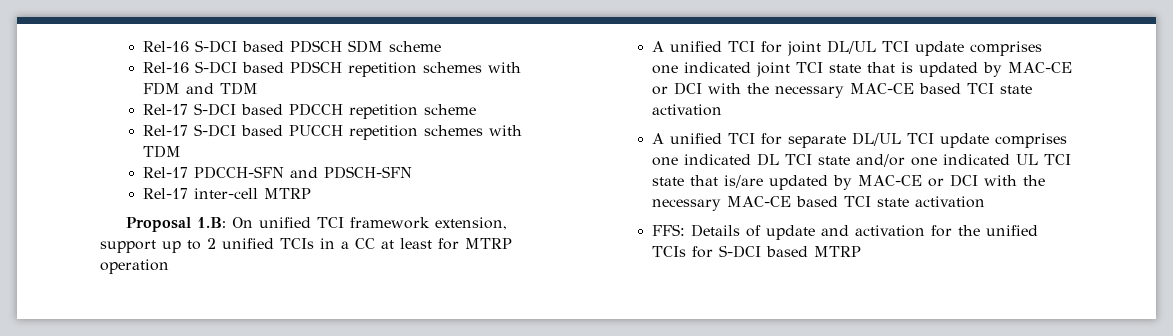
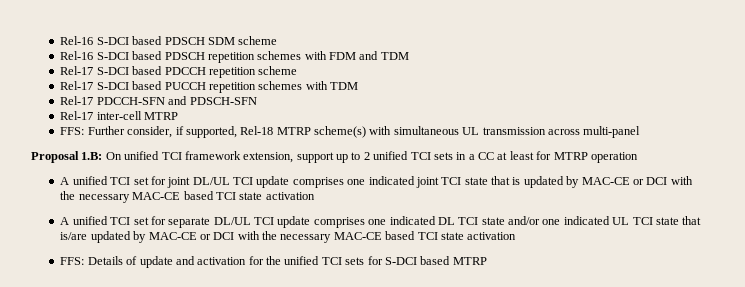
+ FFS: Further consider, if supported, Rel-18 MTRP scheme(s) with simultaneous UL transmission across multi-panel
- Proposal 1.B: On unified TCI framework extension, support up to 2 unified TCIs in a CC at least for MTRP operation
+ Proposal 1.B: On unified TCI framework extension, support up to 2 unified TCI sets in a CC at least for MTRP operation
- A unified TCI for joint DL/UL TCI update comprises one indicated joint TCI state that is updated by MAC-CE or DCI with the necessary MAC-CE based TCI state activation
+ A unified TCI set for joint DL/UL TCI update comprises one indicated joint TCI state that is updated by MAC-CE or DCI with the necessary MAC-CE based TCI state activation
- A unified TCI for separate DL/UL TCI update comprises one indicated DL TCI state and/or one indicated UL TCI state that is/are updated by MAC-CE or DCI with the necessary MAC-CE based TCI state activation
+ A unified TCI set for separate DL/UL TCI update comprises one indicated DL TCI state and/or one indicated UL TCI state that is/are updated by MAC-CE or DCI with the necessary MAC-CE based TCI state activation
- FFS: Details of update and activation for the unified TCIs for S-DCI based MTRP
+ FFS: Details of update and activation for the unified TCI sets for S-DCI based MTRP

